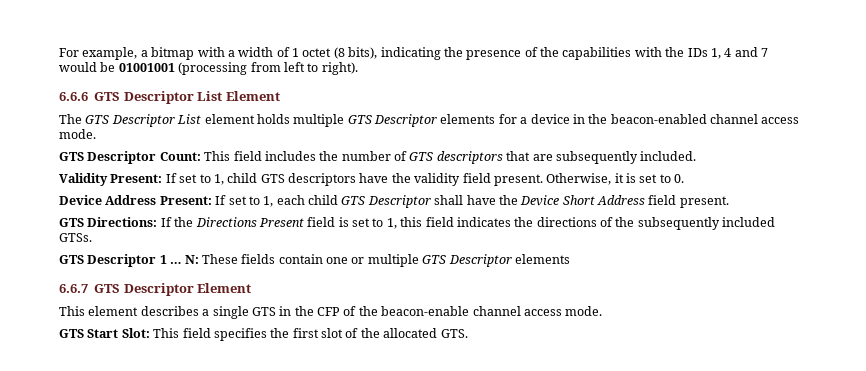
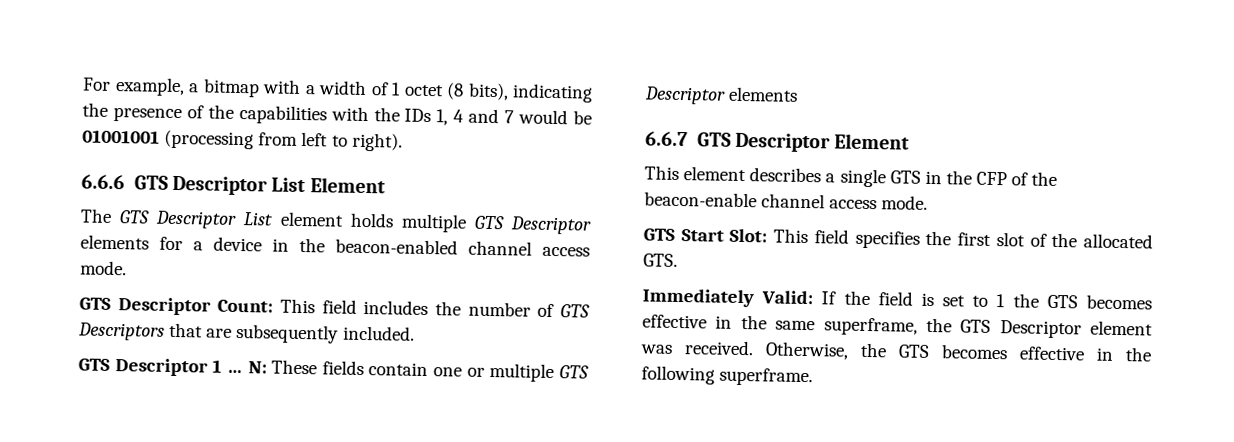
- GTS Descriptor Count: This field includes the number of GTS descriptors that are subsequently included.
+ GTS Descriptor Count: This field includes the number of GTS Descriptors that are subsequently included.
- Validity Present: If set to 1, child GTS descriptors have the validity field present. Otherwise, it is set to 0.
- Device Address Present: If set to 1, each child GTS Descriptor shall have the Device Short Address field present.
- GTS Directions: If the Directions Present field is set to 1, this field indicates the directions of the subsequently included GTSs.
+ Immediately Valid: If the field is set to 1 the GTS becomes effective in the same superframe, the GTS Descriptor element was received. Otherwise, the GTS becomes effective in the following superframe.

